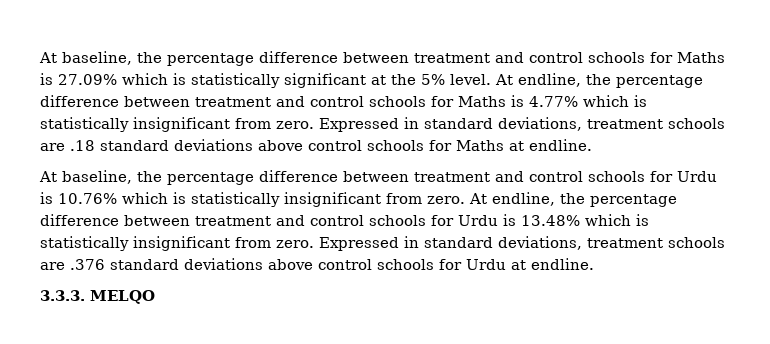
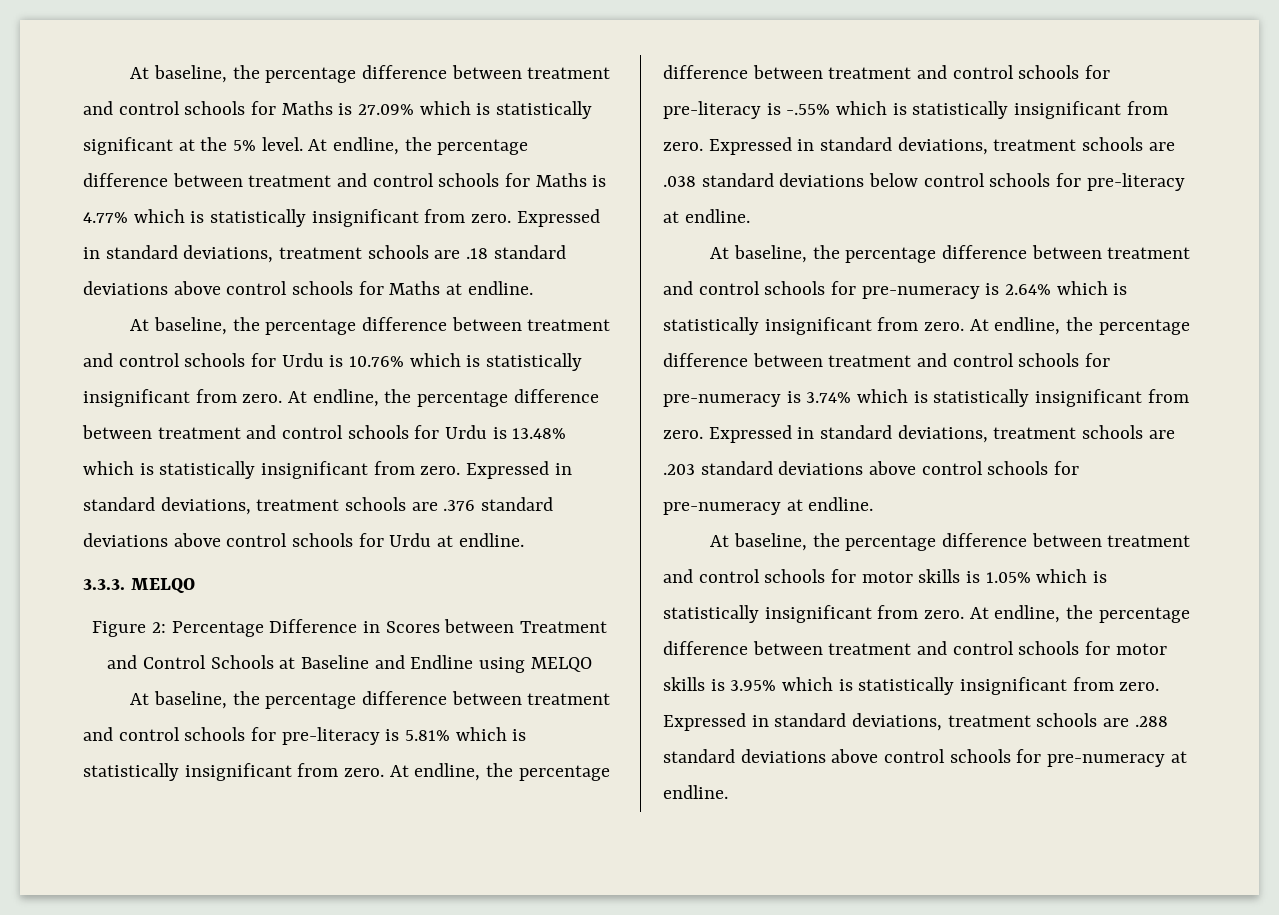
+ Figure 2: Percentage Difference in Scores between Treatment and Control Schools at Baseline and Endline using MELQO
+ At baseline, the percentage difference between treatment and control schools for pre-literacy is 5.81% which is statistically insignificant from zero. At endline, the percentage difference between treatment and control schools for pre-literacy is -.55% which is statistically insignificant from zero. Expressed in standard deviations, treatment schools are .038 standard deviations below control schools for pre-literacy at endline.
+ At baseline, the percentage difference between treatment and control schools for pre-numeracy is 2.64% which is statistically insignificant from zero. At endline, the percentage difference between treatment and control schools for pre-numeracy is 3.74% which is statistically insignificant from zero. Expressed in standard deviations, treatment schools are .203 standard deviations above control schools for pre-numeracy at endline.
+ At baseline, the percentage difference between treatment and control schools for motor skills is 1.05% which is statistically insignificant from zero. At endline, the percentage difference between treatment and control schools for motor skills is 3.95% which is statistically insignificant from zero. Expressed in standard deviations, treatment schools are .288 standard deviations above control schools for pre-numeracy at endline.

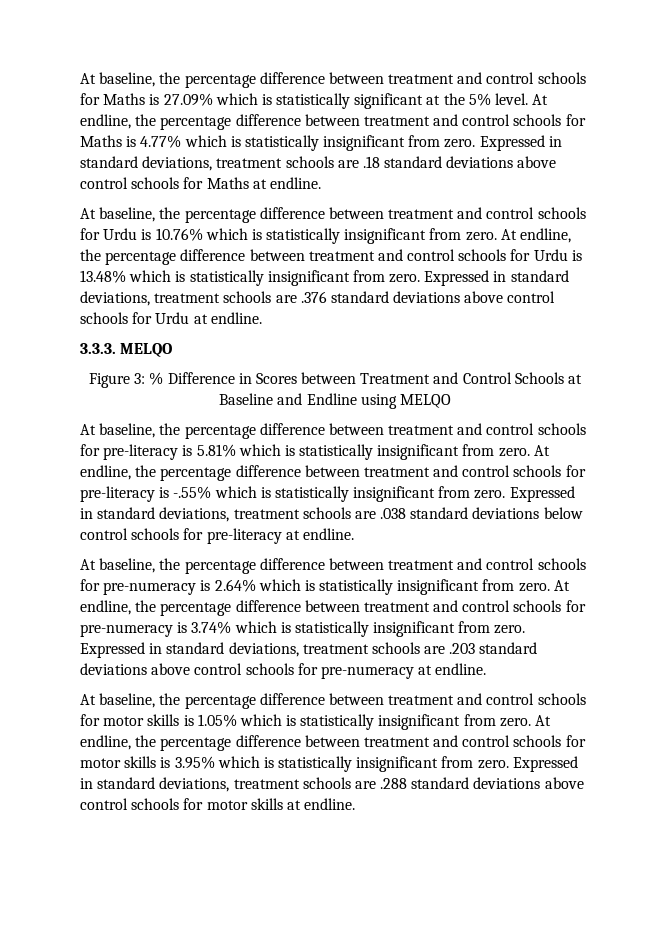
- Figure 2: Percentage Difference in Scores between Treatment and Control Schools at Baseline and Endline using MELQO
+ Figure 3: % Difference in Scores between Treatment and Control Schools at Baseline and Endline using MELQO
- Expressed in standard deviations, treatment schools are .288 standard deviations above control schools for pre-numeracy at endline.
+ Expressed in standard deviations, treatment schools are .288 standard deviations above control schools for motor skills at endline.

